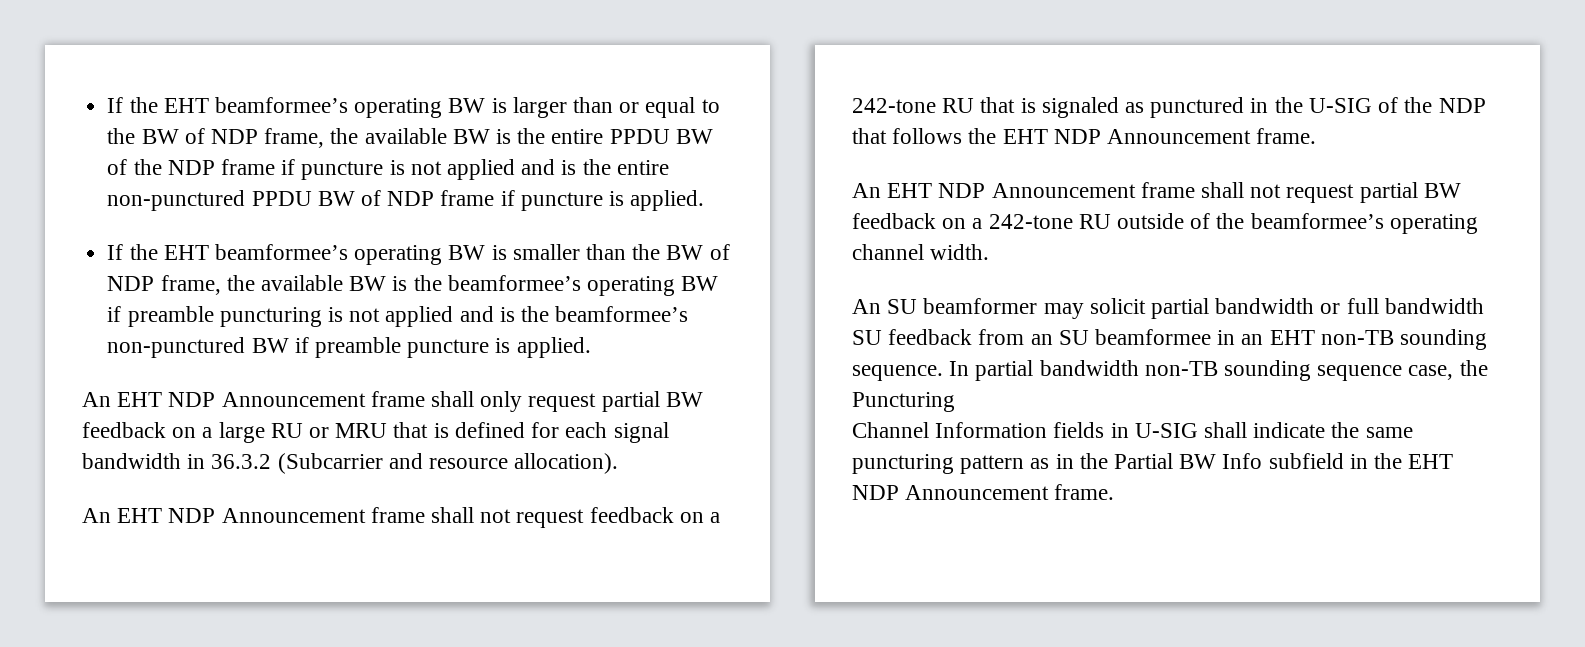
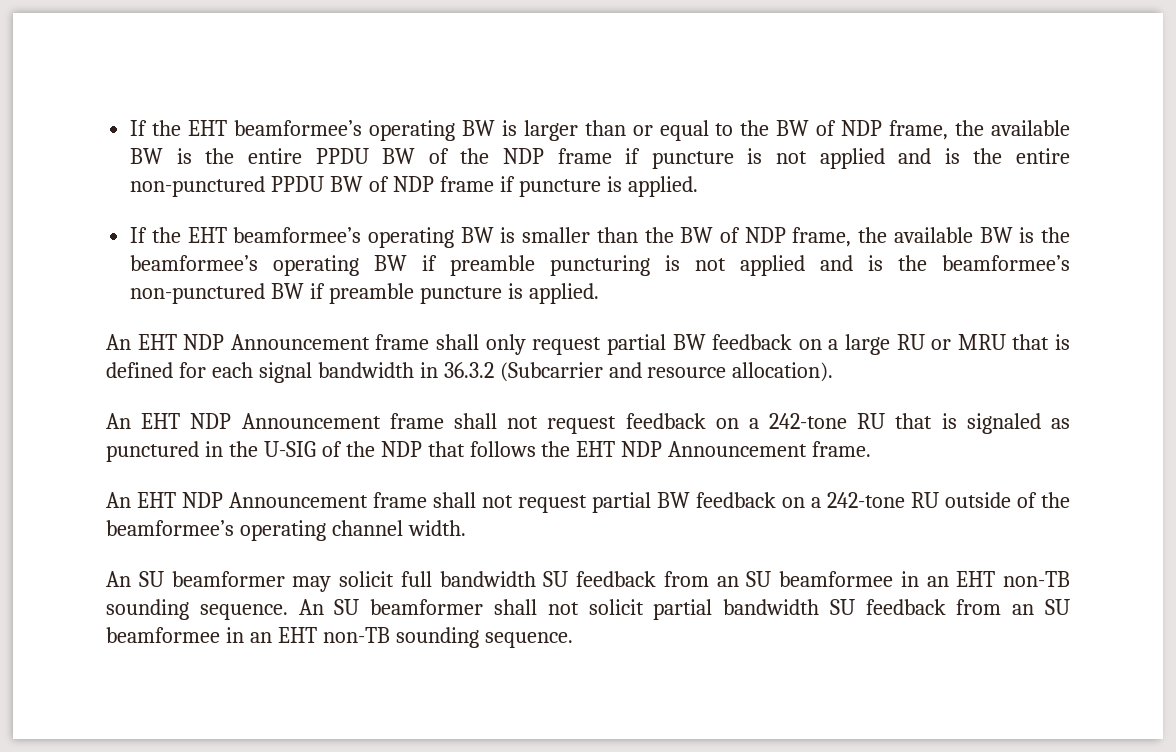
- An SU beamformer may solicit partial bandwidth or full bandwidth SU feedback from an SU beamformee in an EHT non-TB sounding sequence.
+ An SU beamformer may solicit full bandwidth SU feedback from an SU beamformee in an EHT non-TB sounding sequence.
- In partial bandwidth non-TB sounding sequence case, the Puncturing
- Channel Information fields in U-SIG shall indicate the same puncturing pattern as in the Partial BW Info subfield in the EHT NDP Announcement frame.
+ An SU beamformer shall not solicit partial bandwidth SU feedback from an SU beamformee in an EHT non-TB sounding sequence.

